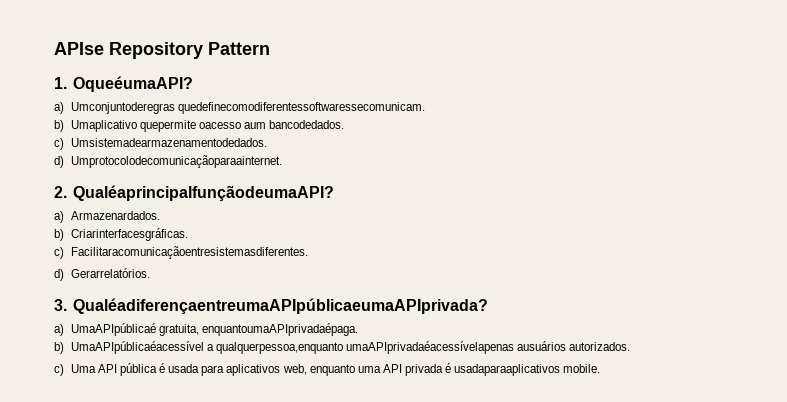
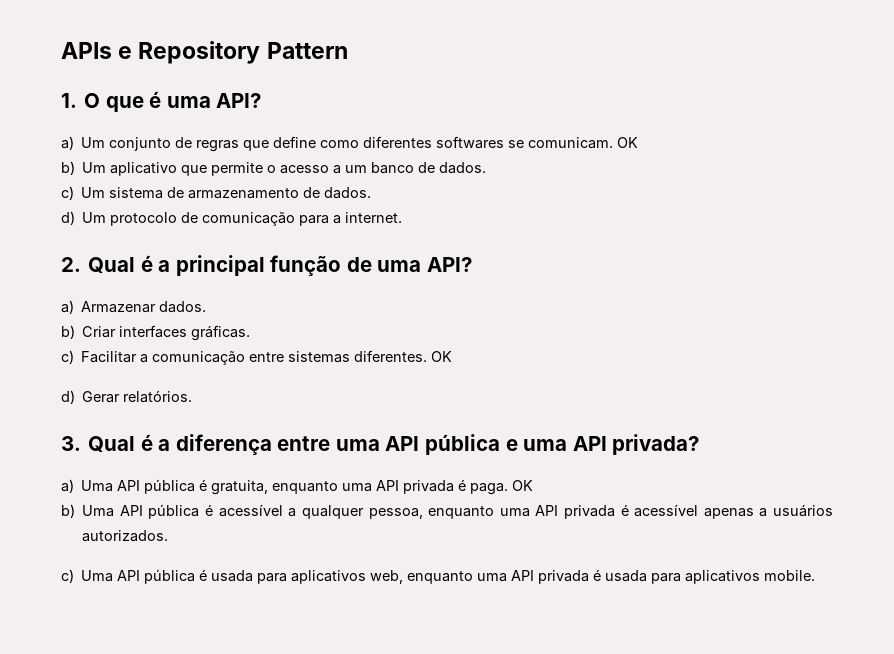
- APIse Repository Pattern
+ APIs e Repository Pattern
- 1. OqueéumaAPI?
- a) Umconjuntoderegras quedefinecomodiferentessoftwaressecomunicam.
- b) Umaplicativo quepermite oacesso aum bancodedados.
- c) Umsistemadearmazenamentodedados.
- d) Umprotocolodecomunicaçãoparaainternet.
- 2. QualéaprincipalfunçãodeumaAPI?
- a) Armazenardados.
- b) Criarinterfacesgráficas.
- c) Facilitaracomunicaçãoentresistemasdiferentes.
- d) Gerarrelatórios.
+ 1. O que é uma API?
+ a) Um conjunto de regras que define como diferentes softwares se comunicam. OK
+ b) Um aplicativo que permite o acesso a um banco de dados.
+ c) Um sistema de armazenamento de dados.
+ d) Um protocolo de comunicação para a internet.
+ 2. Qual é a principal função de uma API?
+ a) Armazenar dados.
+ b) Criar interfaces gráficas.
+ c) Facilitar a comunicação entre sistemas diferentes. OK
+ d) Gerar relatórios.
- 3. QualéadiferençaentreumaAPIpúblicaeumaAPIprivada?
- a) UmaAPIpúblicaé gratuita, enquantoumaAPIprivadaépaga.
- b) UmaAPIpúblicaéacessível a qualquerpessoa,enquanto umaAPIprivadaéacessívelapenas ausuários autorizados.
+ 3. Qual é a diferença entre uma API pública e uma API privada?
+ a) Uma API pública é gratuita, enquanto uma API privada é paga. OK
+ b) Uma API pública é acessível a qualquer pessoa, enquanto uma API privada é acessível apenas a usuários autorizados.
- c) Uma API pública é usada para aplicativos web, enquanto uma API privada é usadaparaaplicativos mobile.
+ c) Uma API pública é usada para aplicativos web, enquanto uma API privada é usada para aplicativos mobile.

